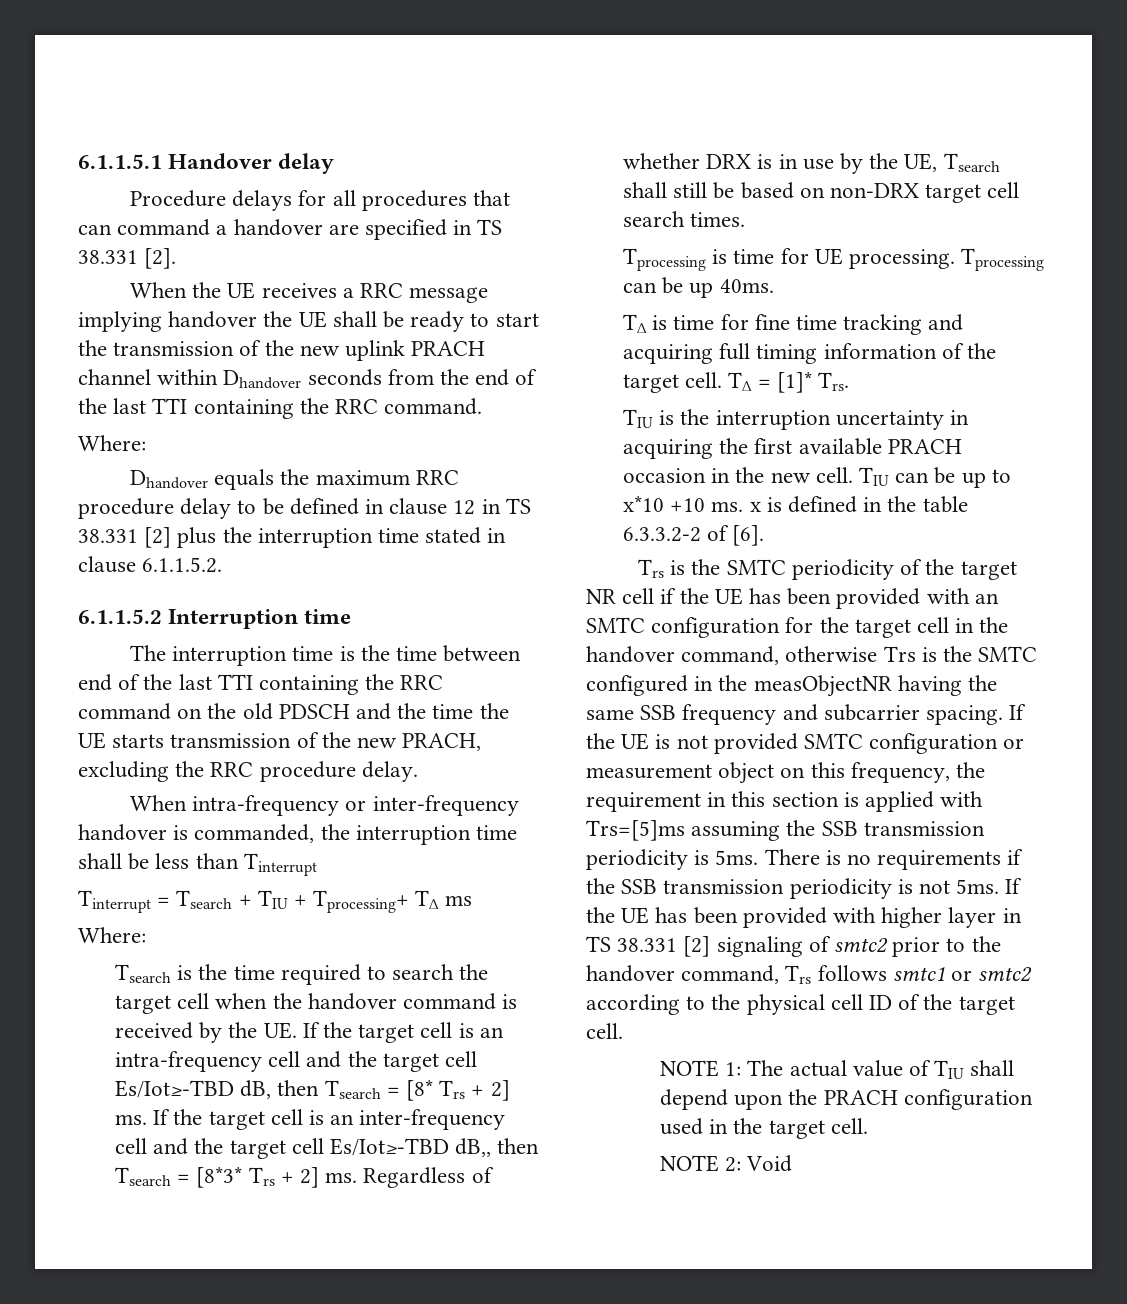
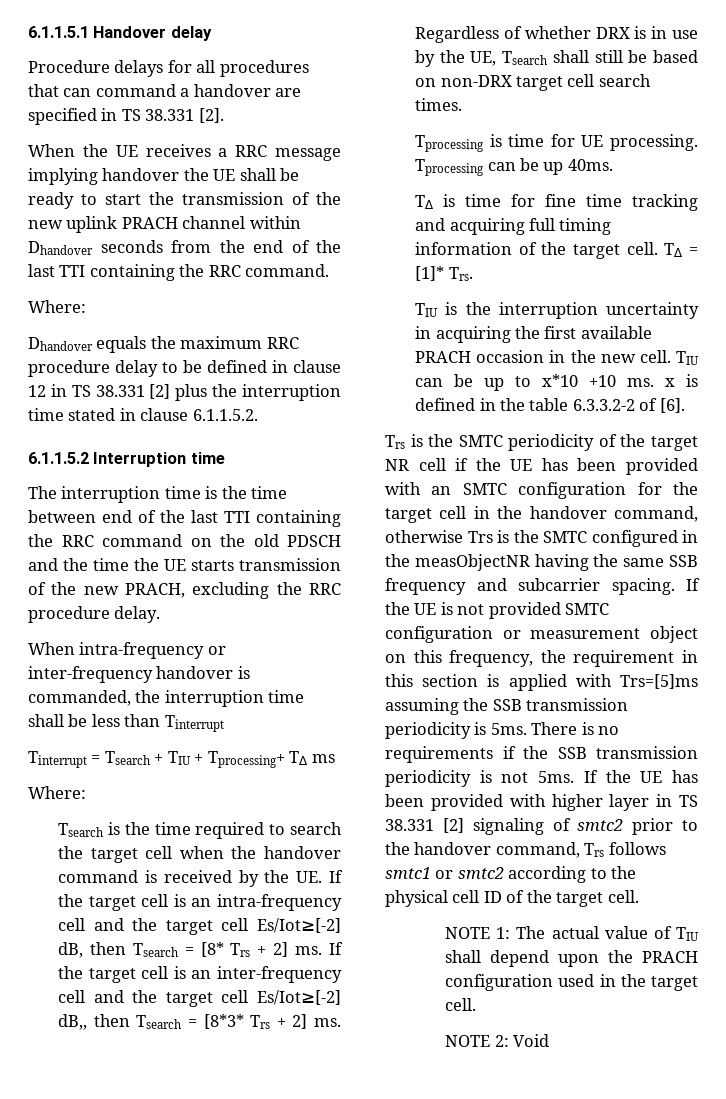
- Tsearch is the time required to search the target cell when the handover command is received by the UE. If the target cell is an intra-frequency cell and the target cell Es/Iot≥-TBD dB, then Tsearch = [8* Trs + 2] ms.
+ Tsearch is the time required to search the target cell when the handover command is received by the UE. If the target cell is an intra-frequency cell and the target cell Es/Iot≥[-2] dB, then Tsearch = [8* Trs + 2] ms.
- If the target cell is an inter-frequency cell and the target cell Es/Iot≥-TBD dB,, then Tsearch = [8*3* Trs + 2] ms.
+ If the target cell is an inter-frequency cell and the target cell Es/Iot≥[-2] dB,, then Tsearch = [8*3* Trs + 2] ms.

